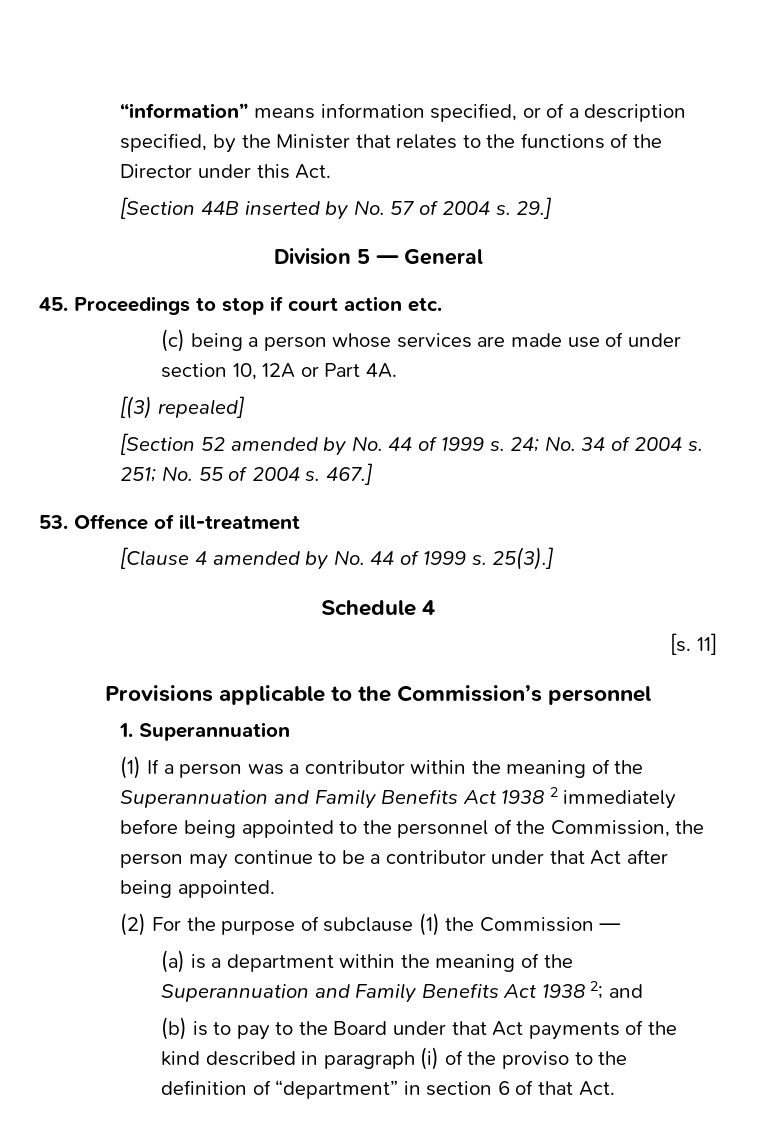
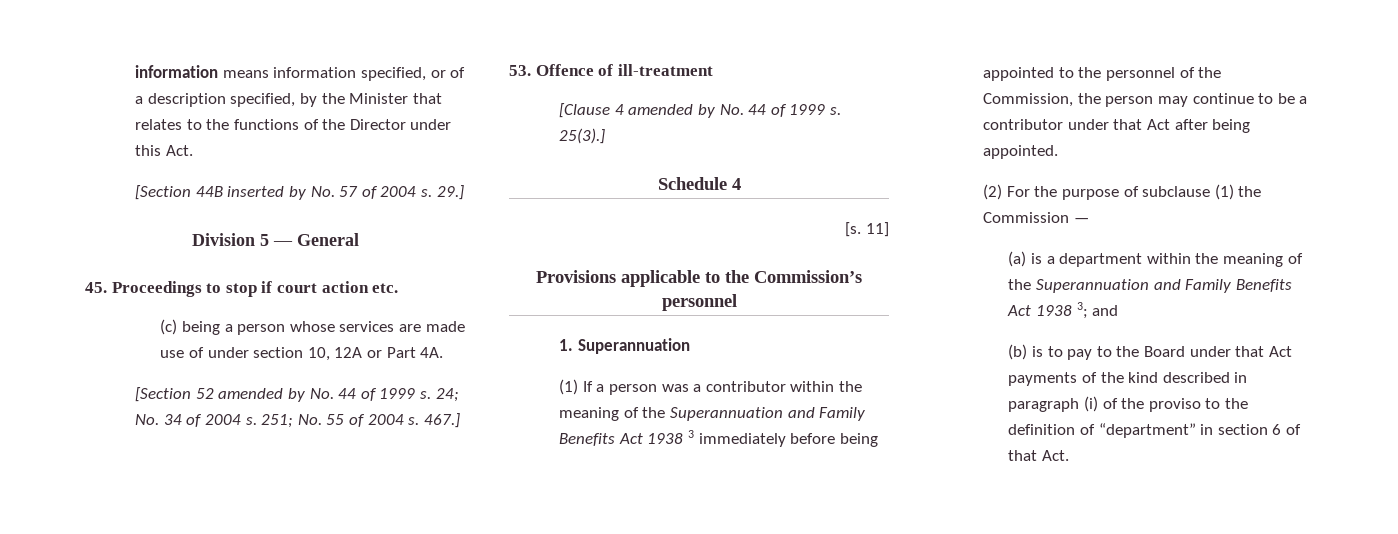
- “information” means information specified, or of a description specified, by the Minister that relates to the functions of the Director under this Act.
+ information means information specified, or of a description specified, by the Minister that relates to the functions of the Director under this Act.
- [(3) repealed]
- (1) If a person was a contributor within the meaning of the Superannuation and Family Benefits Act 1938 2 immediately before being appointed to the personnel of the Commission, the person may continue to be a contributor under that Act after being appointed.
+ (1) If a person was a contributor within the meaning of the Superannuation and Family Benefits Act 1938 3 immediately before being appointed to the personnel of the Commission, the person may continue to be a contributor under that Act after being appointed.
- (a) is a department within the meaning of the Superannuation and Family Benefits Act 1938 2; and
+ (a) is a department within the meaning of the Superannuation and Family Benefits Act 1938 3; and

